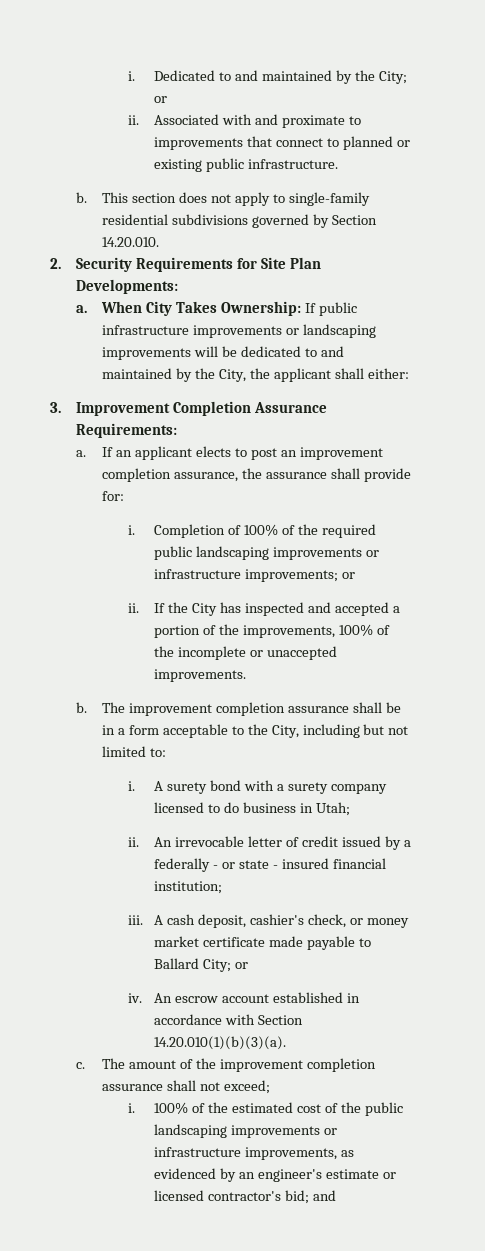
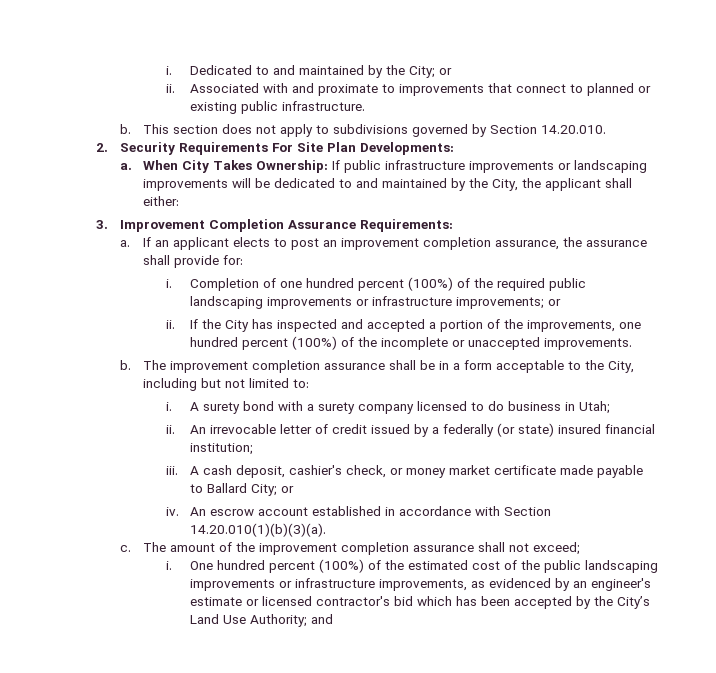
- This section does not apply to single-family residential subdivisions governed by Section 14.20.010.
+ This section does not apply to subdivisions governed by Section 14.20.010.
- 2. Security Requirements for Site Plan Developments:
+ 2. Security Requirements For Site Plan Developments:
- Completion of 100% of the required public landscaping improvements or infrastructure improvements; or
+ Completion of one hundred percent (100%) of the required public landscaping improvements or infrastructure improvements; or
- If the City has inspected and accepted a portion of the improvements, 100% of the incomplete or unaccepted improvements.
+ If the City has inspected and accepted a portion of the improvements, one hundred percent (100%) of the incomplete or unaccepted improvements.
- An irrevocable letter of credit issued by a federally - or state - insured financial institution;
+ An irrevocable letter of credit issued by a federally (or state) insured financial institution;
- 100% of the estimated cost of the public landscaping improvements or infrastructure improvements, as evidenced by an engineer's estimate or licensed contractor's bid; and
+ One hundred percent (100%) of the estimated cost of the public landscaping improvements or infrastructure improvements, as evidenced by an engineer's estimate or licensed contractor's bid which has been accepted by the City’s Land Use Authority; and

